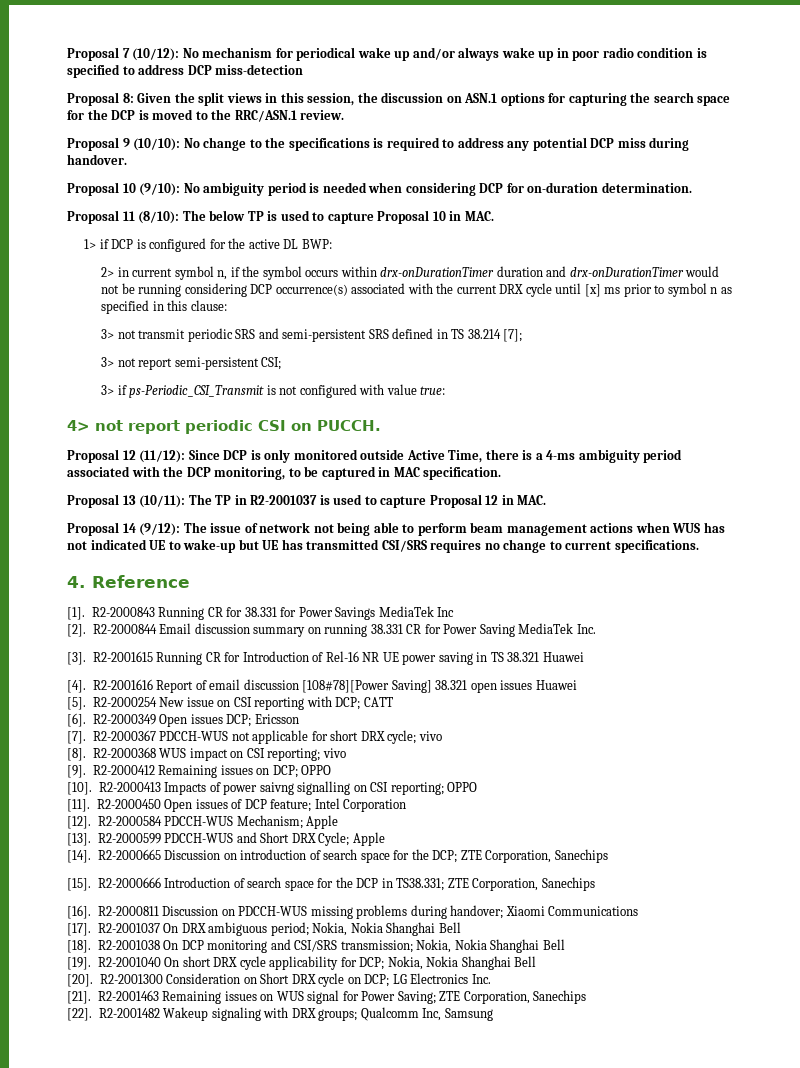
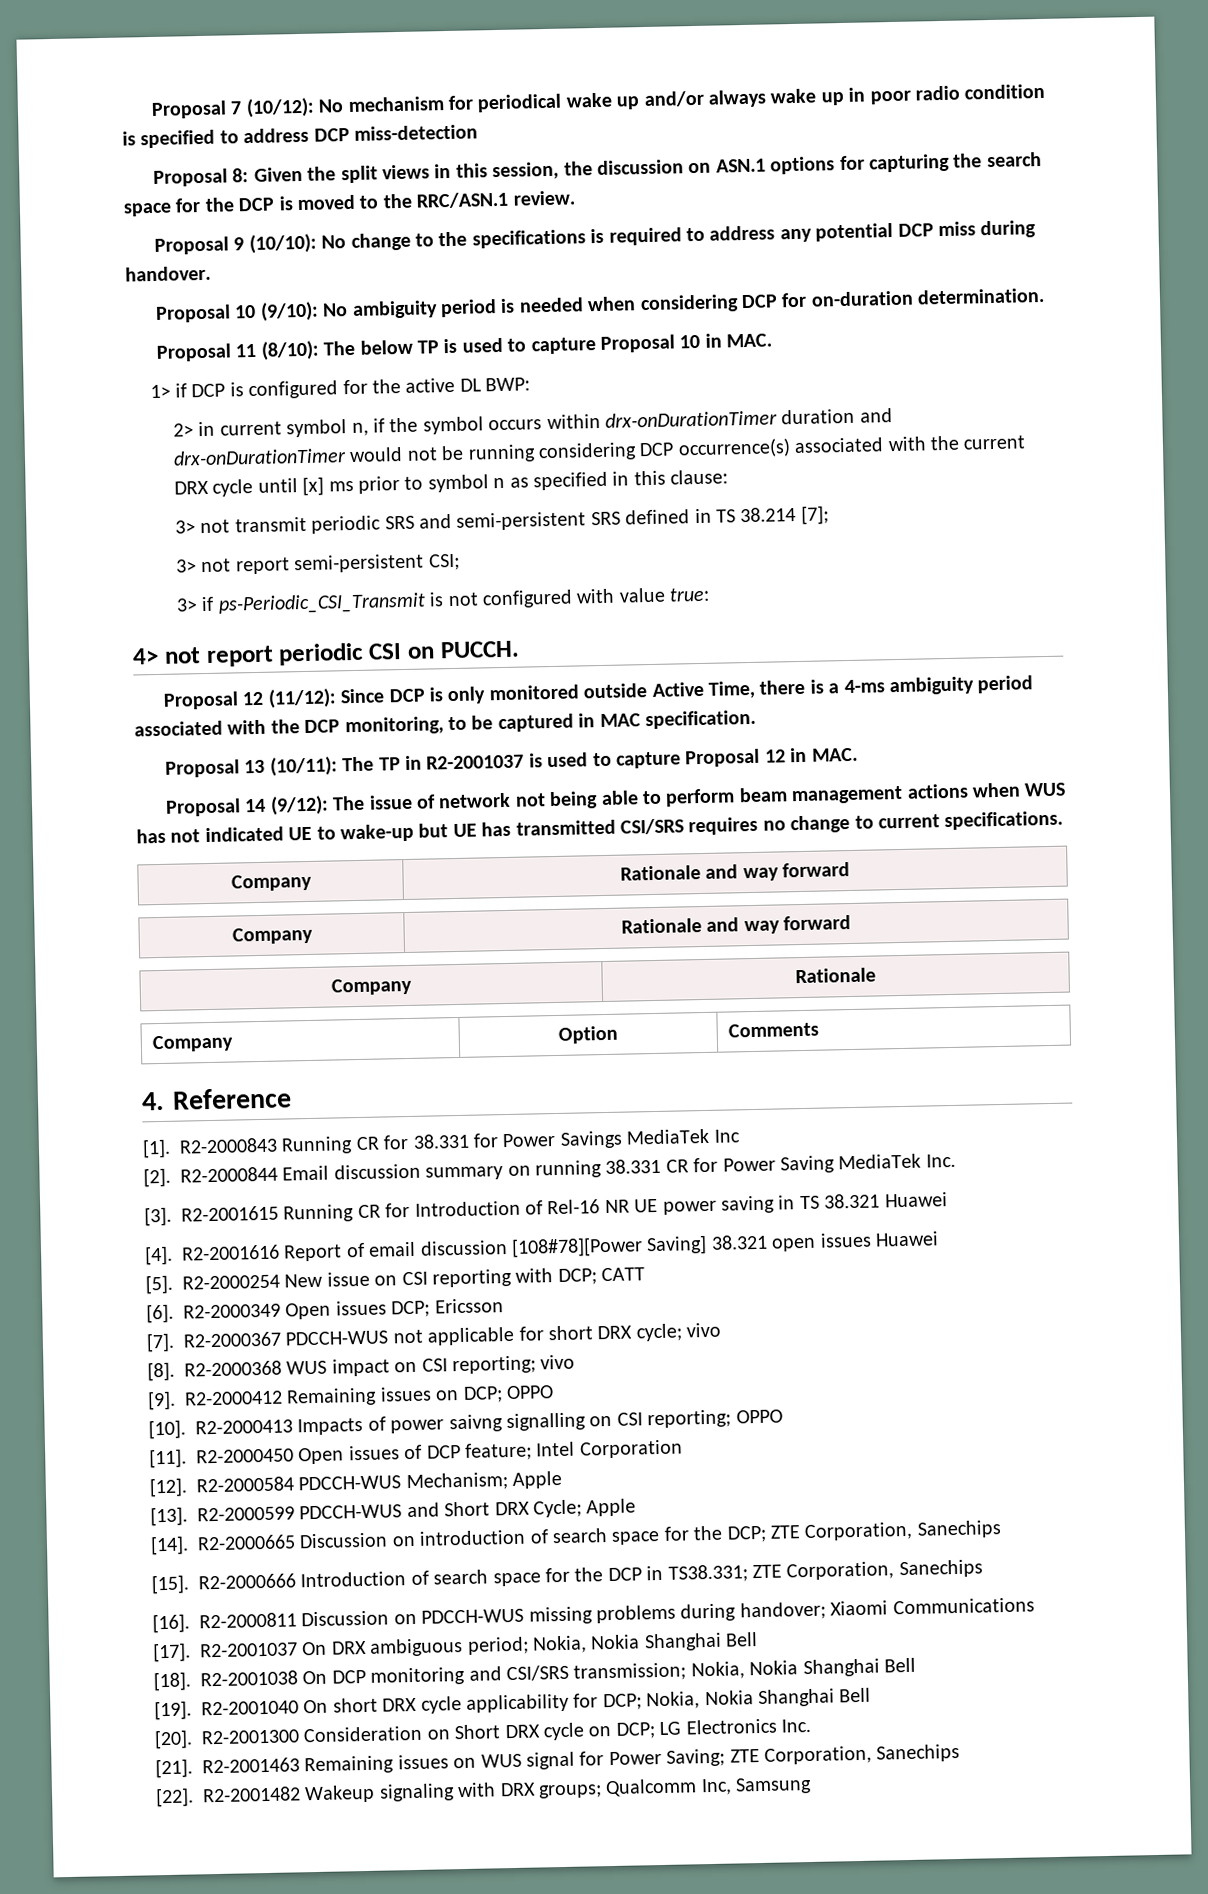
  Proposal 14 (9/12): The issue of network not being able to perform beam management actions when WUS has not indicated UE to wake-up but UE has transmitted CSI/SRS requires no change to current specifications.
+ Company | Rationale and way forward
+ Company | Rationale and way forward
+ Company | Rationale
+ Company | Option | Comments

